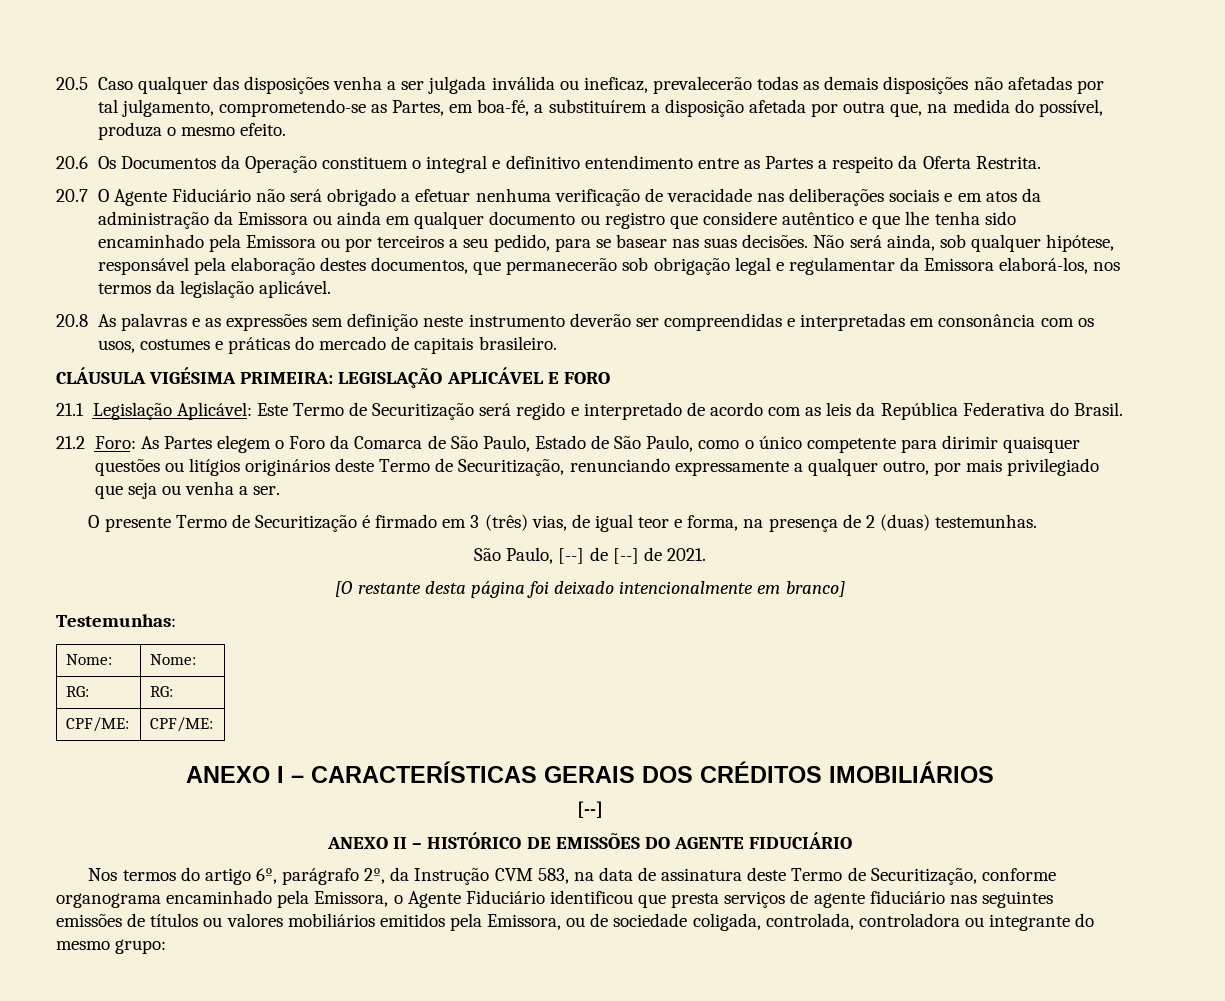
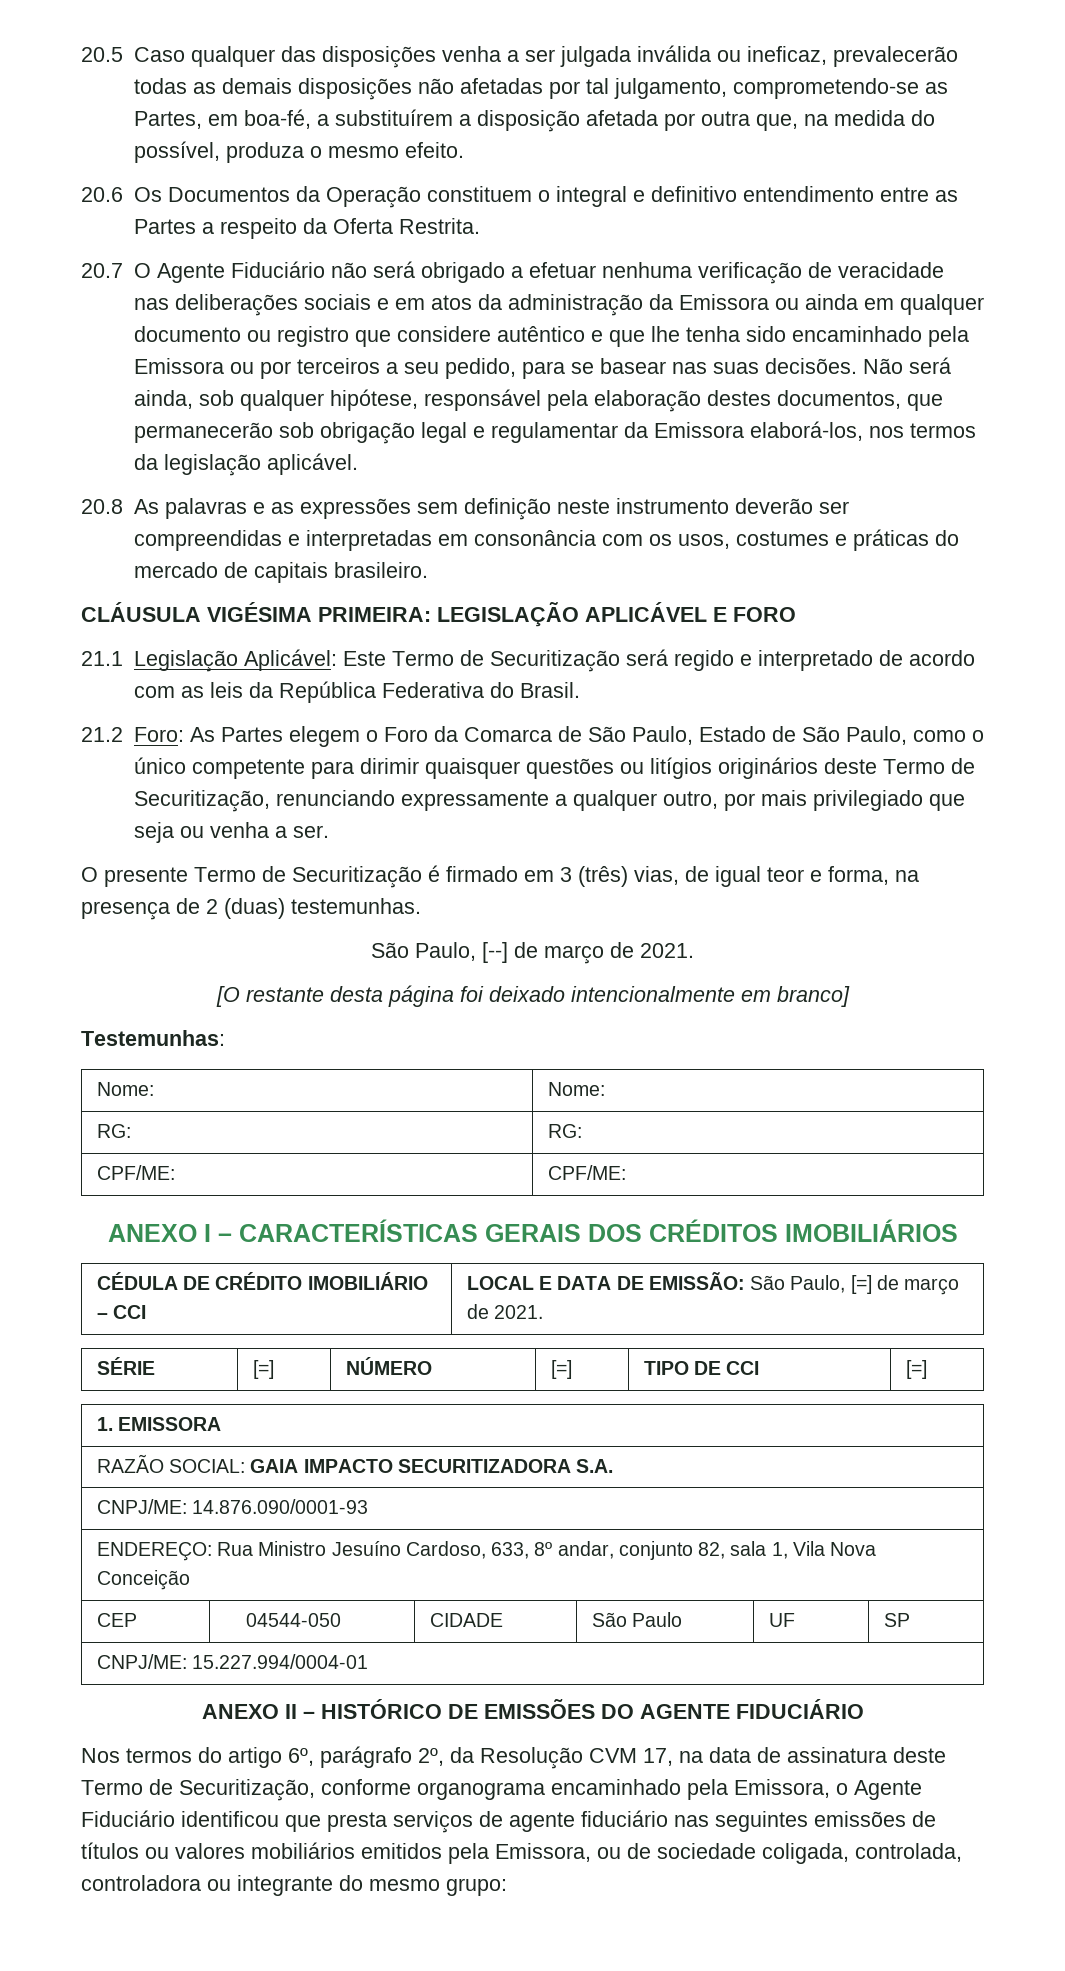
- São Paulo, [--] de [--] de 2021.
+ São Paulo, [--] de março de 2021.
  ANEXO I – CARACTERÍSTICAS GERAIS DOS CRÉDITOS IMOBILIÁRIOS
- [--]
+ CÉDULA DE CRÉDITO IMOBILIÁRIO – CCI | LOCAL E DATA DE EMISSÃO: São Paulo, [=] de março de 2021.
+ SÉRIE | [=] | NÚMERO | [=] | TIPO DE CCI | [=]
+ 1. EMISSORA
+ RAZÃO SOCIAL: GAIA IMPACTO SECURITIZADORA S.A.
+ CNPJ/ME: 14.876.090/0001-93
+ ENDEREÇO: Rua Ministro Jesuíno Cardoso, 633, 8º andar, conjunto 82, sala 1, Vila Nova Conceição
+ CEP | 04544-050 | CIDADE | São Paulo | UF | SP
+ CNPJ/ME: 15.227.994/0004-01
- Nos termos do artigo 6º, parágrafo 2º, da Instrução CVM 583, na data de assinatura deste Termo de Securitização, conforme organograma encaminhado pela Emissora, o Agente Fiduciário identificou que presta serviços de agente fiduciário nas seguintes emissões de títulos ou valores mobiliários emitidos pela Emissora, ou de sociedade coligada, controlada, controladora ou integrante do mesmo grupo:
+ Nos termos do artigo 6º, parágrafo 2º, da Resolução CVM 17, na data de assinatura deste Termo de Securitização, conforme organograma encaminhado pela Emissora, o Agente Fiduciário identificou que presta serviços de agente fiduciário nas seguintes emissões de títulos ou valores mobiliários emitidos pela Emissora, ou de sociedade coligada, controlada, controladora ou integrante do mesmo grupo:

